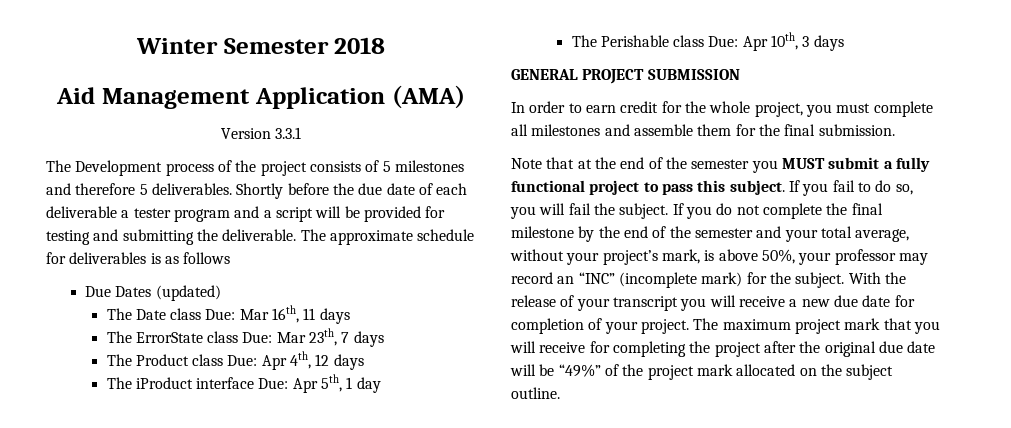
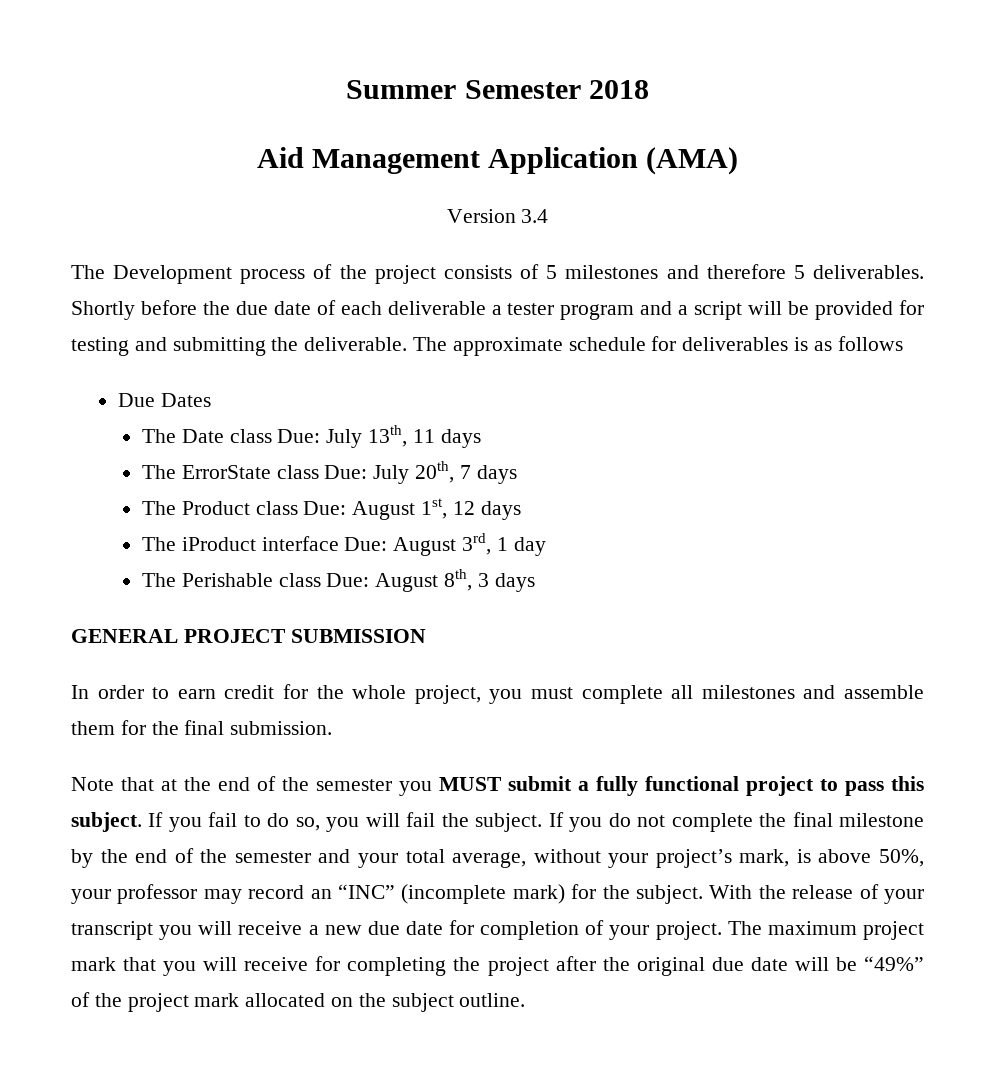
- Winter Semester 2018
+ Summer Semester 2018
- Version 3.3.1
+ Version 3.4
- Due Dates (updated)
+ Due Dates
- The Date class Due: Mar 16th, 11 days
+ The Date class Due: July 13th, 11 days
- The ErrorState class Due: Mar 23th, 7 days
+ The ErrorState class Due: July 20th, 7 days
- The Product class Due: Apr 4th, 12 days
+ The Product class Due: August 1st, 12 days
- The iProduct interface Due: Apr 5th, 1 day
+ The iProduct interface Due: August 3rd, 1 day
- The Perishable class Due: Apr 10th, 3 days
+ The Perishable class Due: August 8th, 3 days

